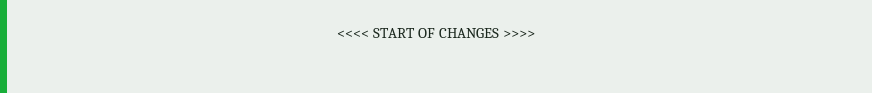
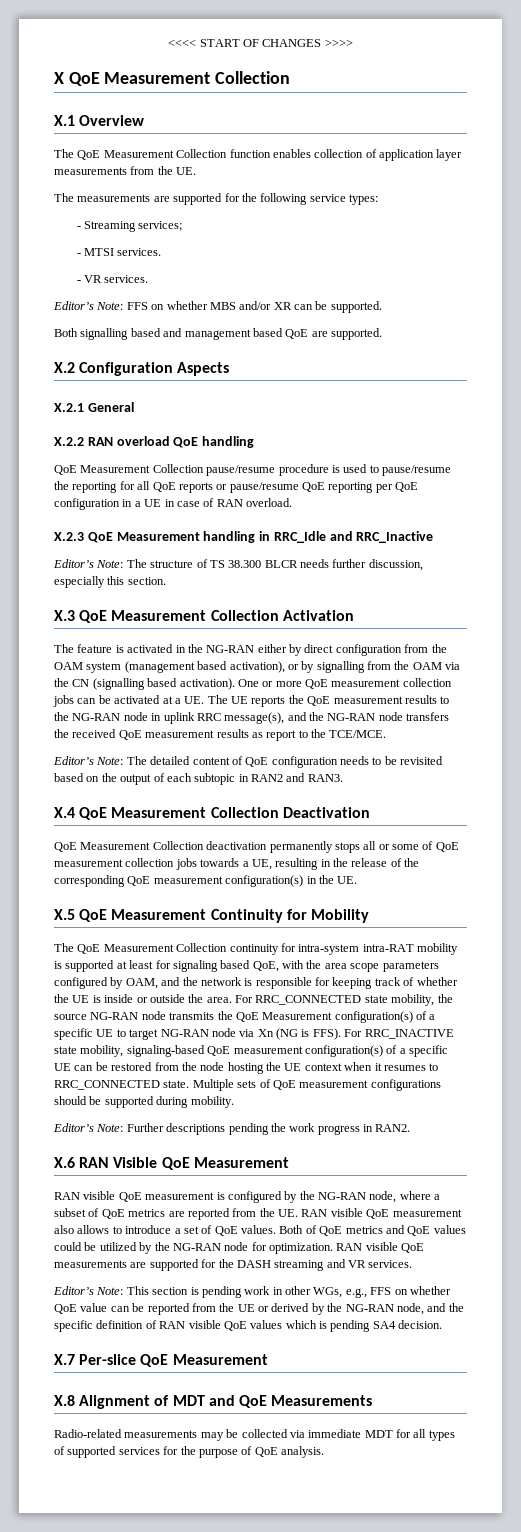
+ X QoE Measurement Collection
+ X.1 Overview
+ The QoE Measurement Collection function enables collection of application layer measurements from the UE.
+ The measurements are supported for the following service types:
+ - Streaming services;
+ - MTSI services.
+ - VR services.
+ Editor’s Note: FFS on whether MBS and/or XR can be supported.
+ Both signalling based and management based QoE are supported.
+ X.2 Configuration Aspects
+ X.2.1 General
+ X.2.2 RAN overload QoE handling
+ QoE Measurement Collection pause/resume procedure is used to pause/resume the reporting for all QoE reports or pause/resume QoE reporting per QoE configuration in a UE in case of RAN overload.
+ X.2.3 QoE Measurement handling in RRC_Idle and RRC_Inactive
+ Editor’s Note: The structure of TS 38.300 BLCR needs further discussion, especially this section.
+ X.3 QoE Measurement Collection Activation
+ The feature is activated in the NG-RAN either by direct configuration from the OAM system (management based activation), or by signalling from the OAM via the CN (signalling based activation). One or more QoE measurement collection jobs can be activated at a UE. The UE reports the QoE measurement results to the NG-RAN node in uplink RRC message(s), and the NG-RAN node transfers the received QoE measurement results as report to the TCE/MCE.
+ Editor’s Note: The detailed content of QoE configuration needs to be revisited based on the output of each subtopic in RAN2 and RAN3.
+ X.4 QoE Measurement Collection Deactivation
+ QoE Measurement Collection deactivation permanently stops all or some of QoE measurement collection jobs towards a UE, resulting in the release of the corresponding QoE measurement configuration(s) in the UE.
+ X.5 QoE Measurement Continuity for Mobility
+ The QoE Measurement Collection continuity for intra-system intra-RAT mobility is supported at least for signaling based QoE, with the area scope parameters configured by OAM, and the network is responsible for keeping track of whether the UE is inside or outside the area. For RRC_CONNECTED state mobility, the source NG-RAN node transmits the QoE Measurement configuration(s) of a specific UE to target NG-RAN node via Xn (NG is FFS). For RRC_INACTIVE state mobility, signaling-based QoE measurement configuration(s) of a specific UE can be restored from the node hosting the UE context when it resumes to RRC_CONNECTED state. Multiple sets of QoE measurement configurations should be supported during mobility.
+ Editor’s Note: Further descriptions pending the work progress in RAN2.
+ X.6 RAN Visible QoE Measurement
+ RAN visible QoE measurement is configured by the NG-RAN node, where a subset of QoE metrics are reported from the UE. RAN visible QoE measurement also allows to introduce a set of QoE values. Both of QoE metrics and QoE values could be utilized by the NG-RAN node for optimization. RAN visible QoE measurements are supported for the DASH streaming and VR services.
+ Editor’s Note: This section is pending work in other WGs, e.g., FFS on whether QoE value can be reported from the UE or derived by the NG-RAN node, and the specific definition of RAN visible QoE values which is pending SA4 decision.
+ X.7 Per-slice QoE Measurement
+ X.8 Alignment of MDT and QoE Measurements
+ Radio-related measurements may be collected via immediate MDT for all types of supported services for the purpose of QoE analysis.

